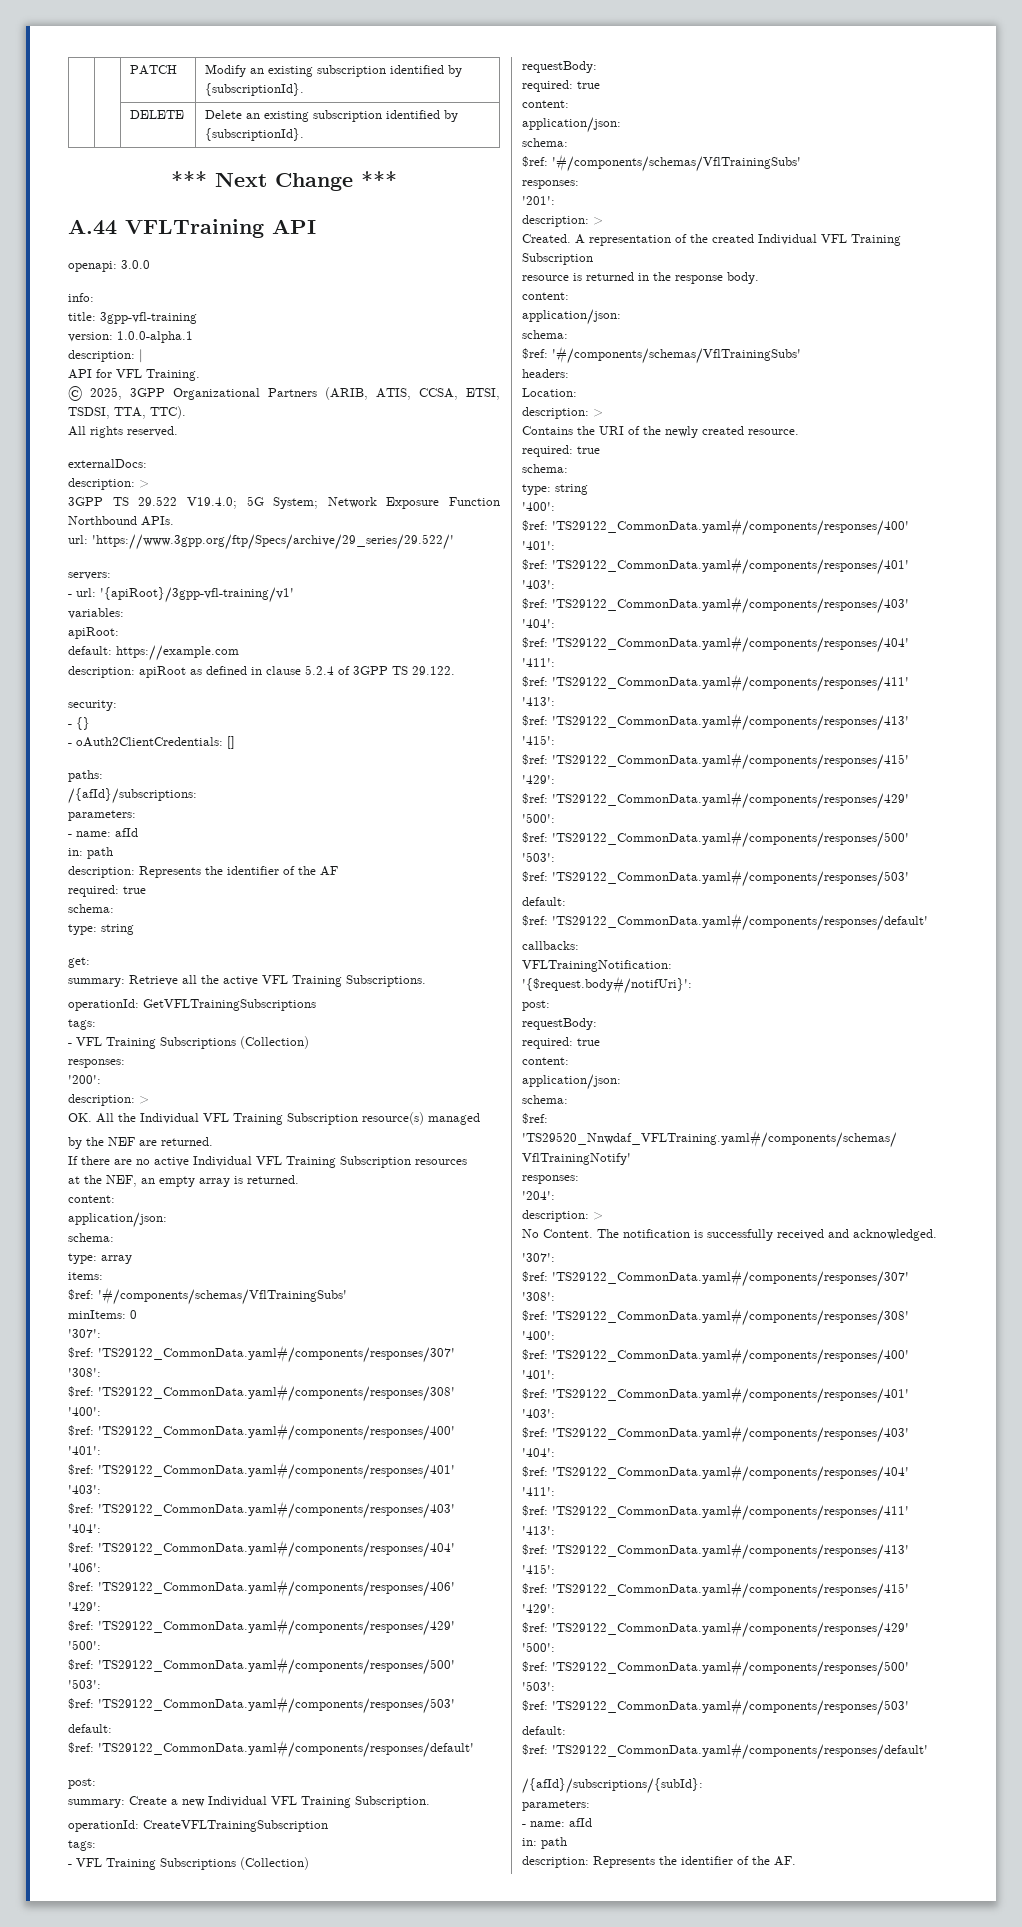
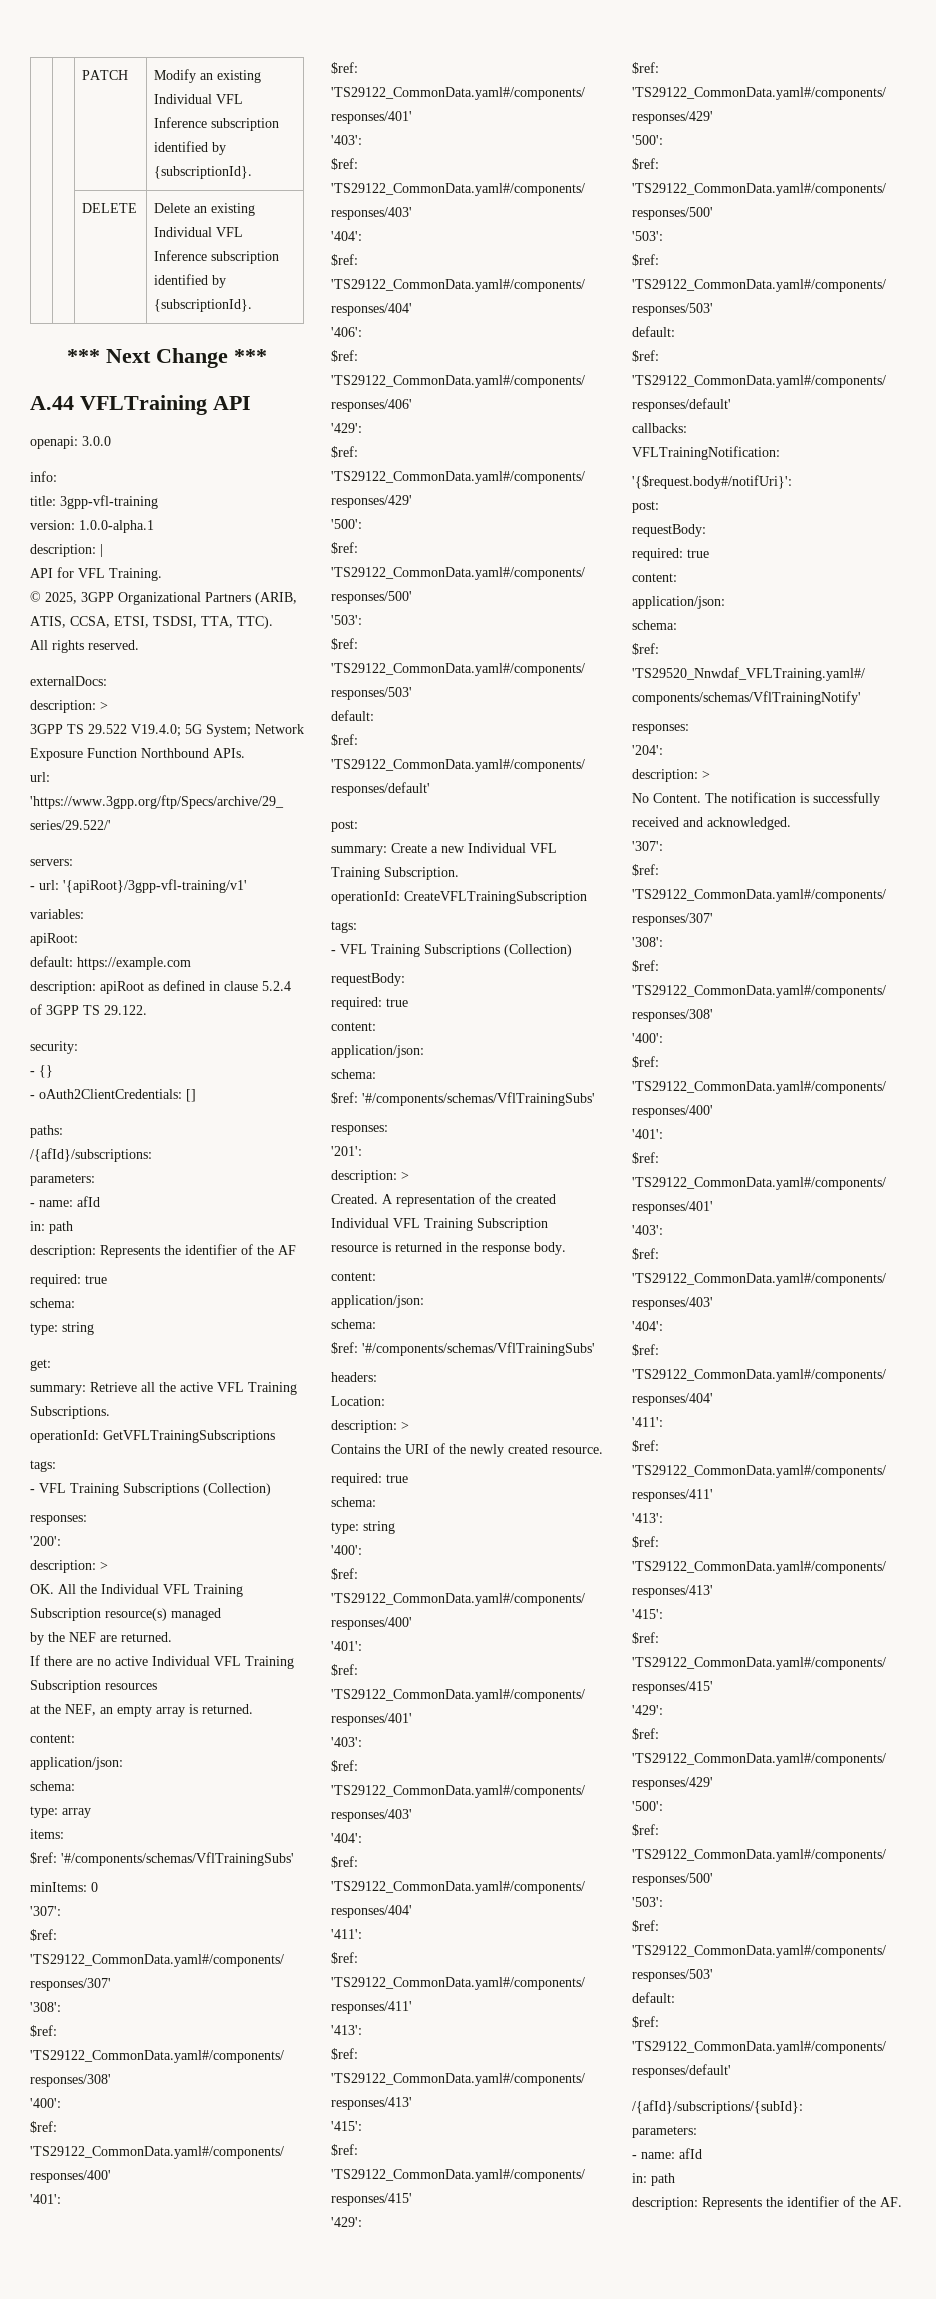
- | | PATCH | Modify an existing subscription identified by {subscriptionId}.
+ | | PATCH | Modify an existing Individual VFL Inference subscription identified by {subscriptionId}.
- | | DELETE | Delete an existing subscription identified by {subscriptionId}.
+ | | DELETE | Delete an existing Individual VFL Inference subscription identified by {subscriptionId}.

